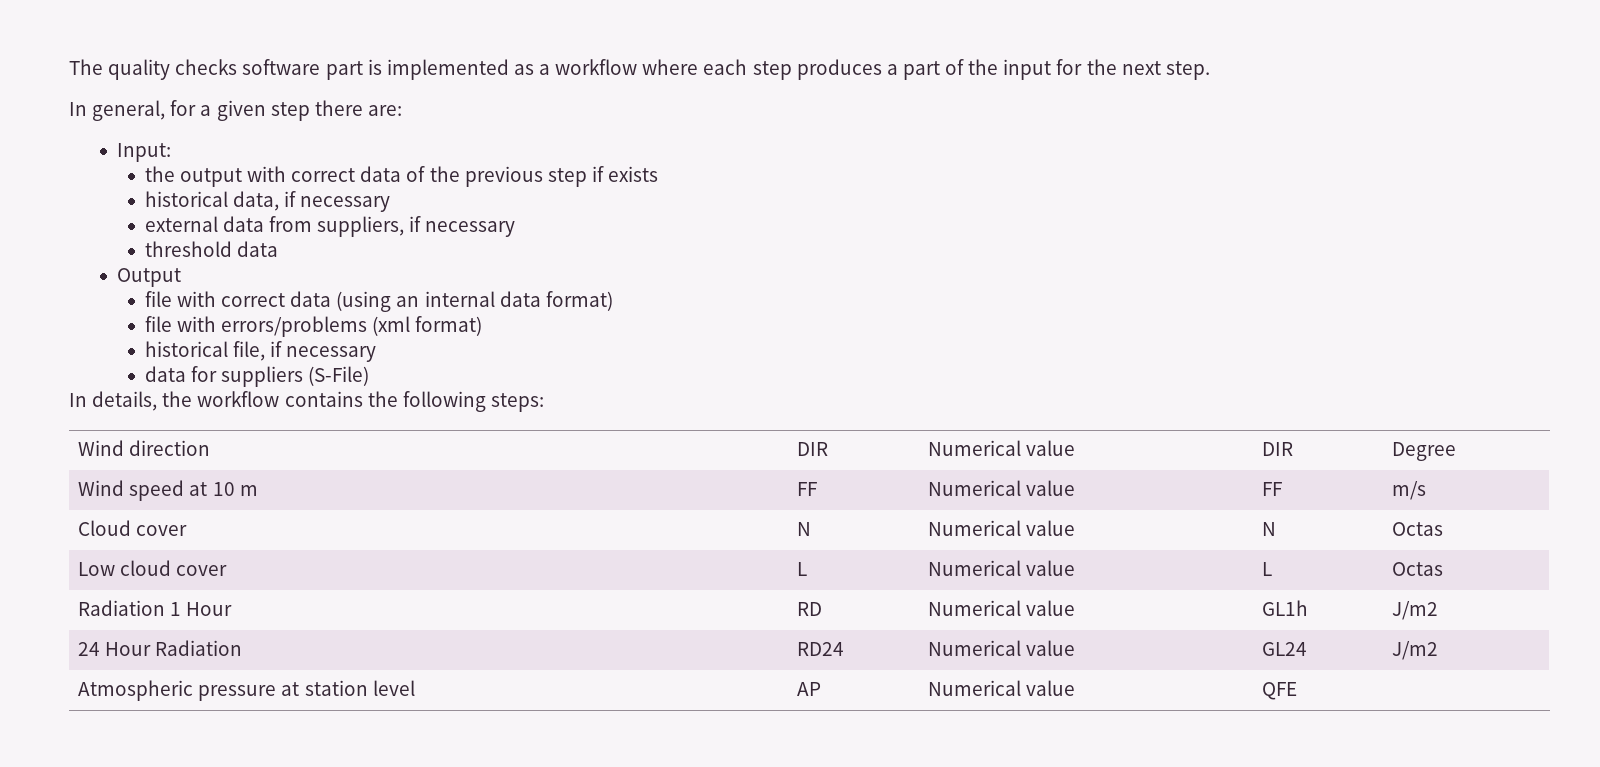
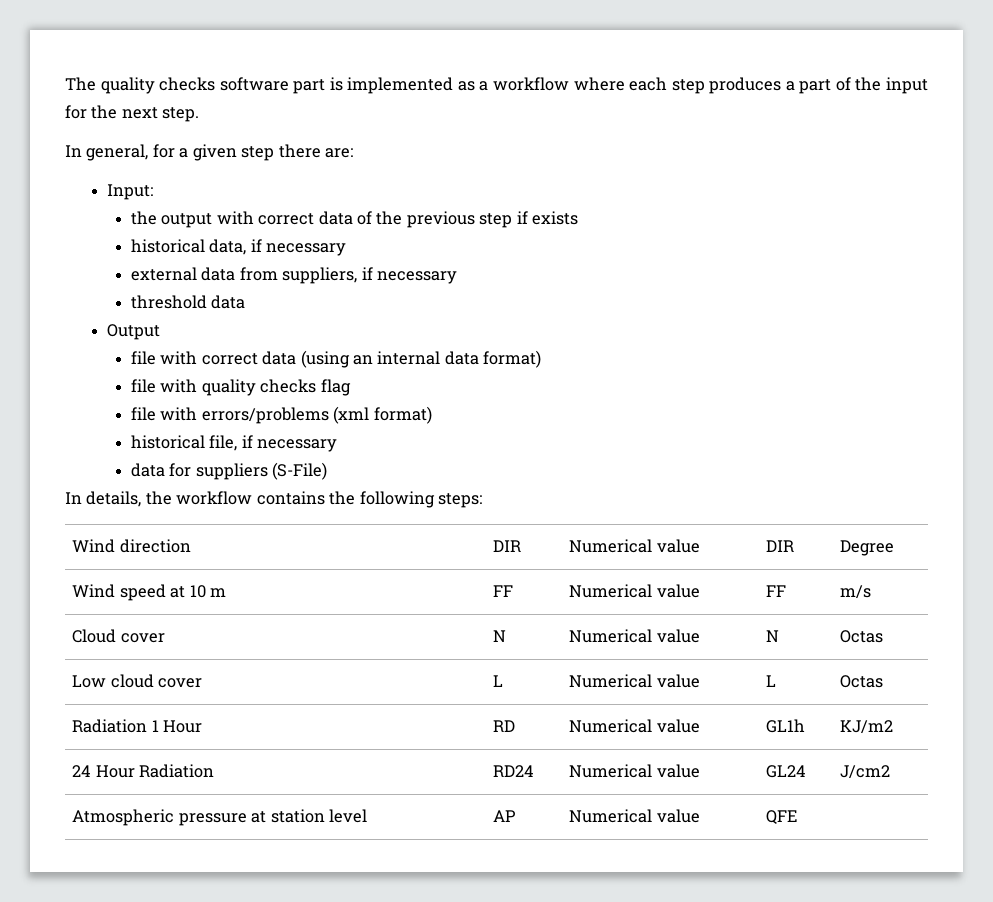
+ file with quality checks flag
- Radiation 1 Hour | RD | Numerical value | GL1h | J/m2
+ Radiation 1 Hour | RD | Numerical value | GL1h | KJ/m2
- 24 Hour Radiation | RD24 | Numerical value | GL24 | J/m2
+ 24 Hour Radiation | RD24 | Numerical value | GL24 | J/cm2

